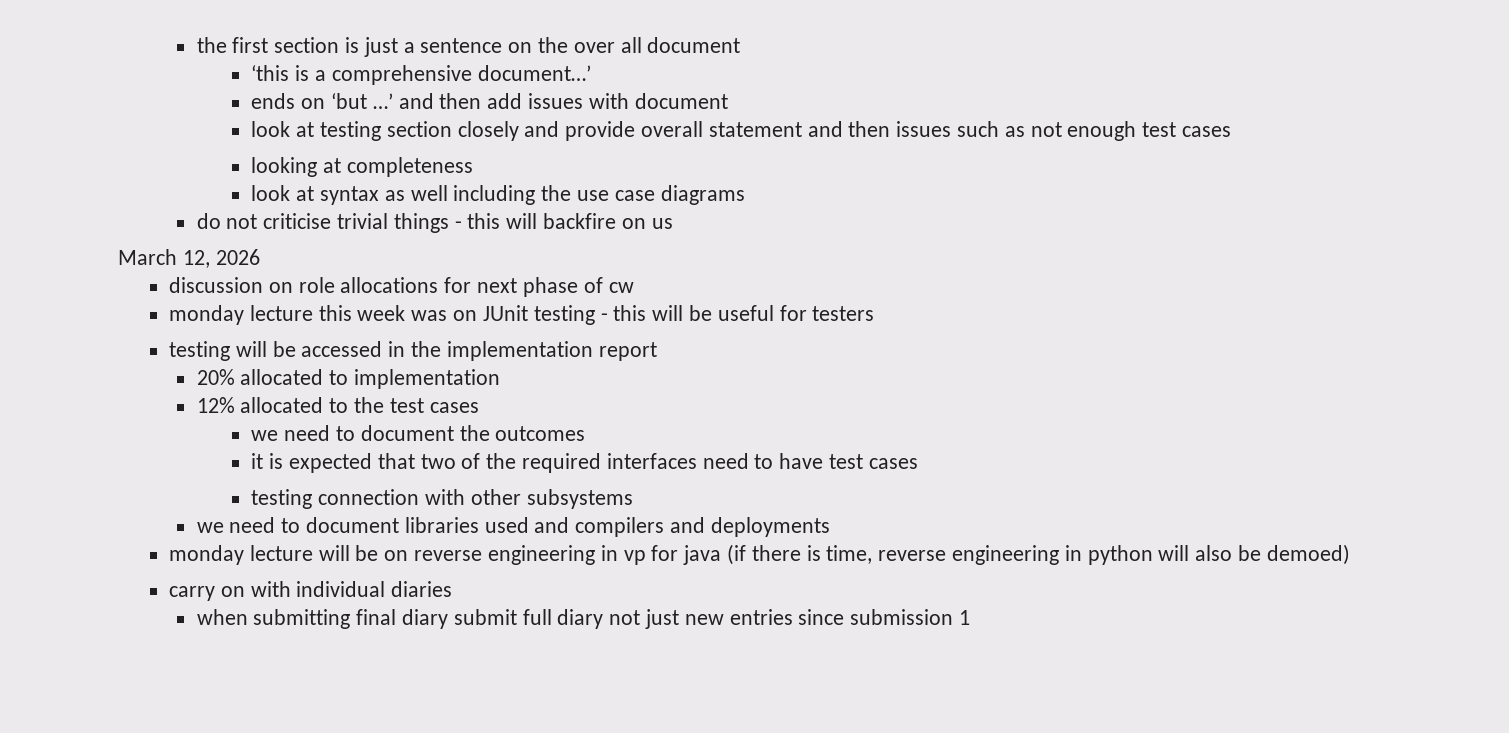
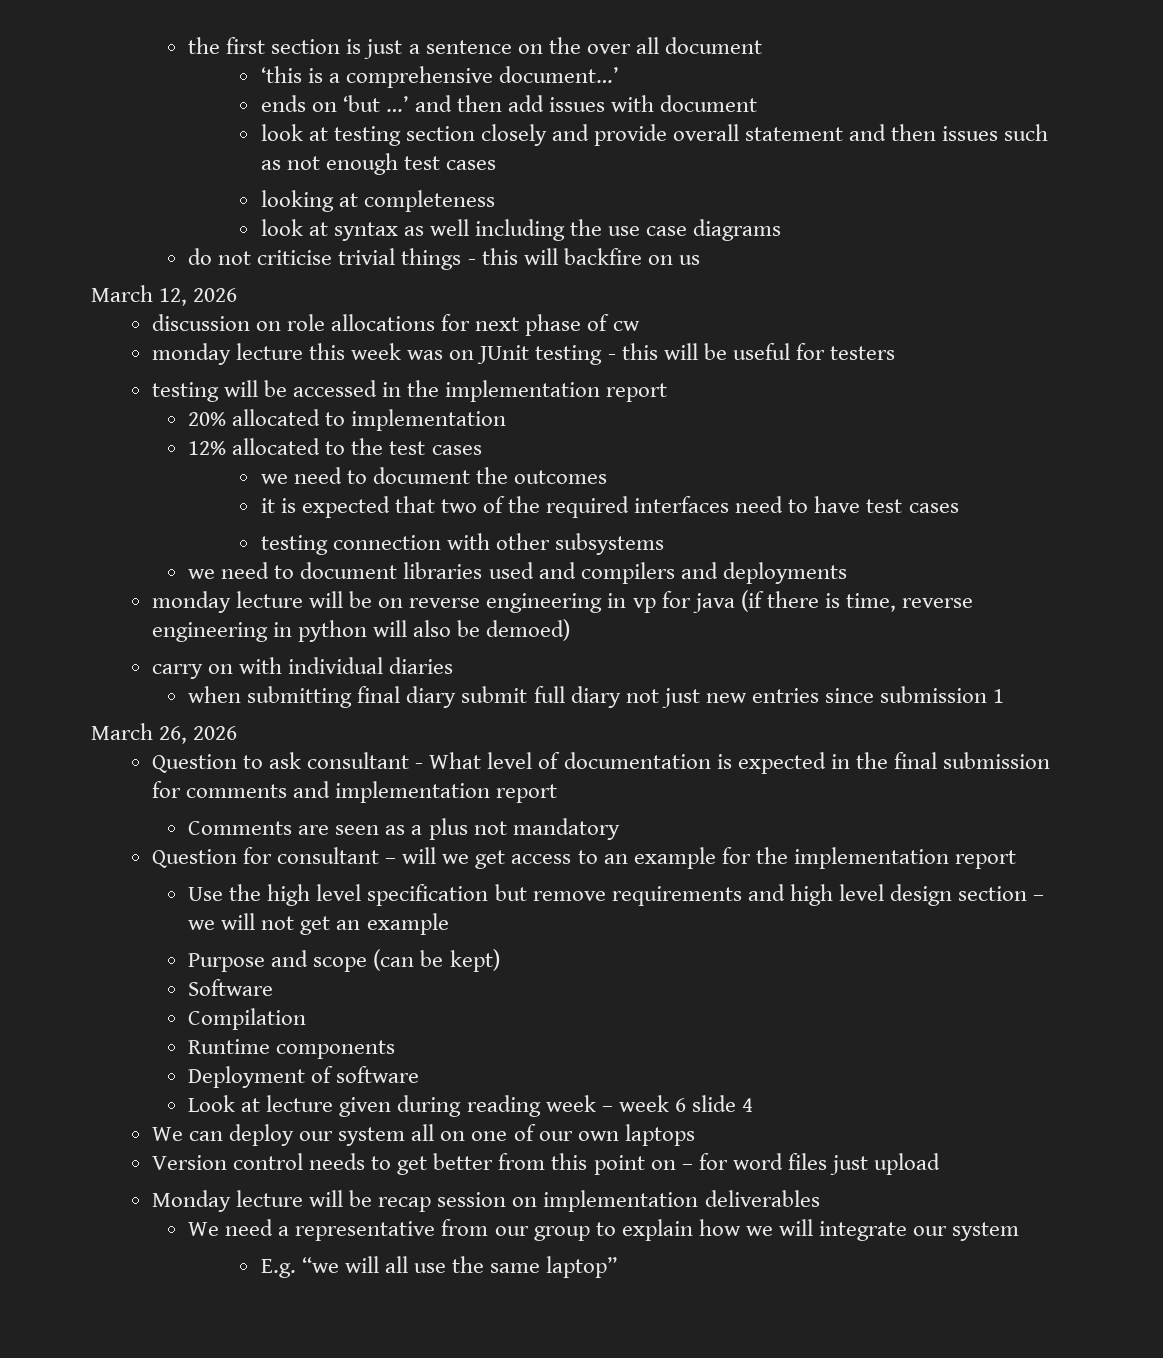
+ March 26, 2026
+ Question to ask consultant - What level of documentation is expected in the final submission for comments and implementation report
+ Comments are seen as a plus not mandatory
+ Question for consultant – will we get access to an example for the implementation report
+ Use the high level specification but remove requirements and high level design section – we will not get an example
+ Purpose and scope (can be kept)
+ Software
+ Compilation
+ Runtime components
+ Deployment of software
+ Look at lecture given during reading week – week 6 slide 4
+ We can deploy our system all on one of our own laptops
+ Version control needs to get better from this point on – for word files just upload
+ Monday lecture will be recap session on implementation deliverables
+ We need a representative from our group to explain how we will integrate our system
+ E.g. “we will all use the same laptop”

